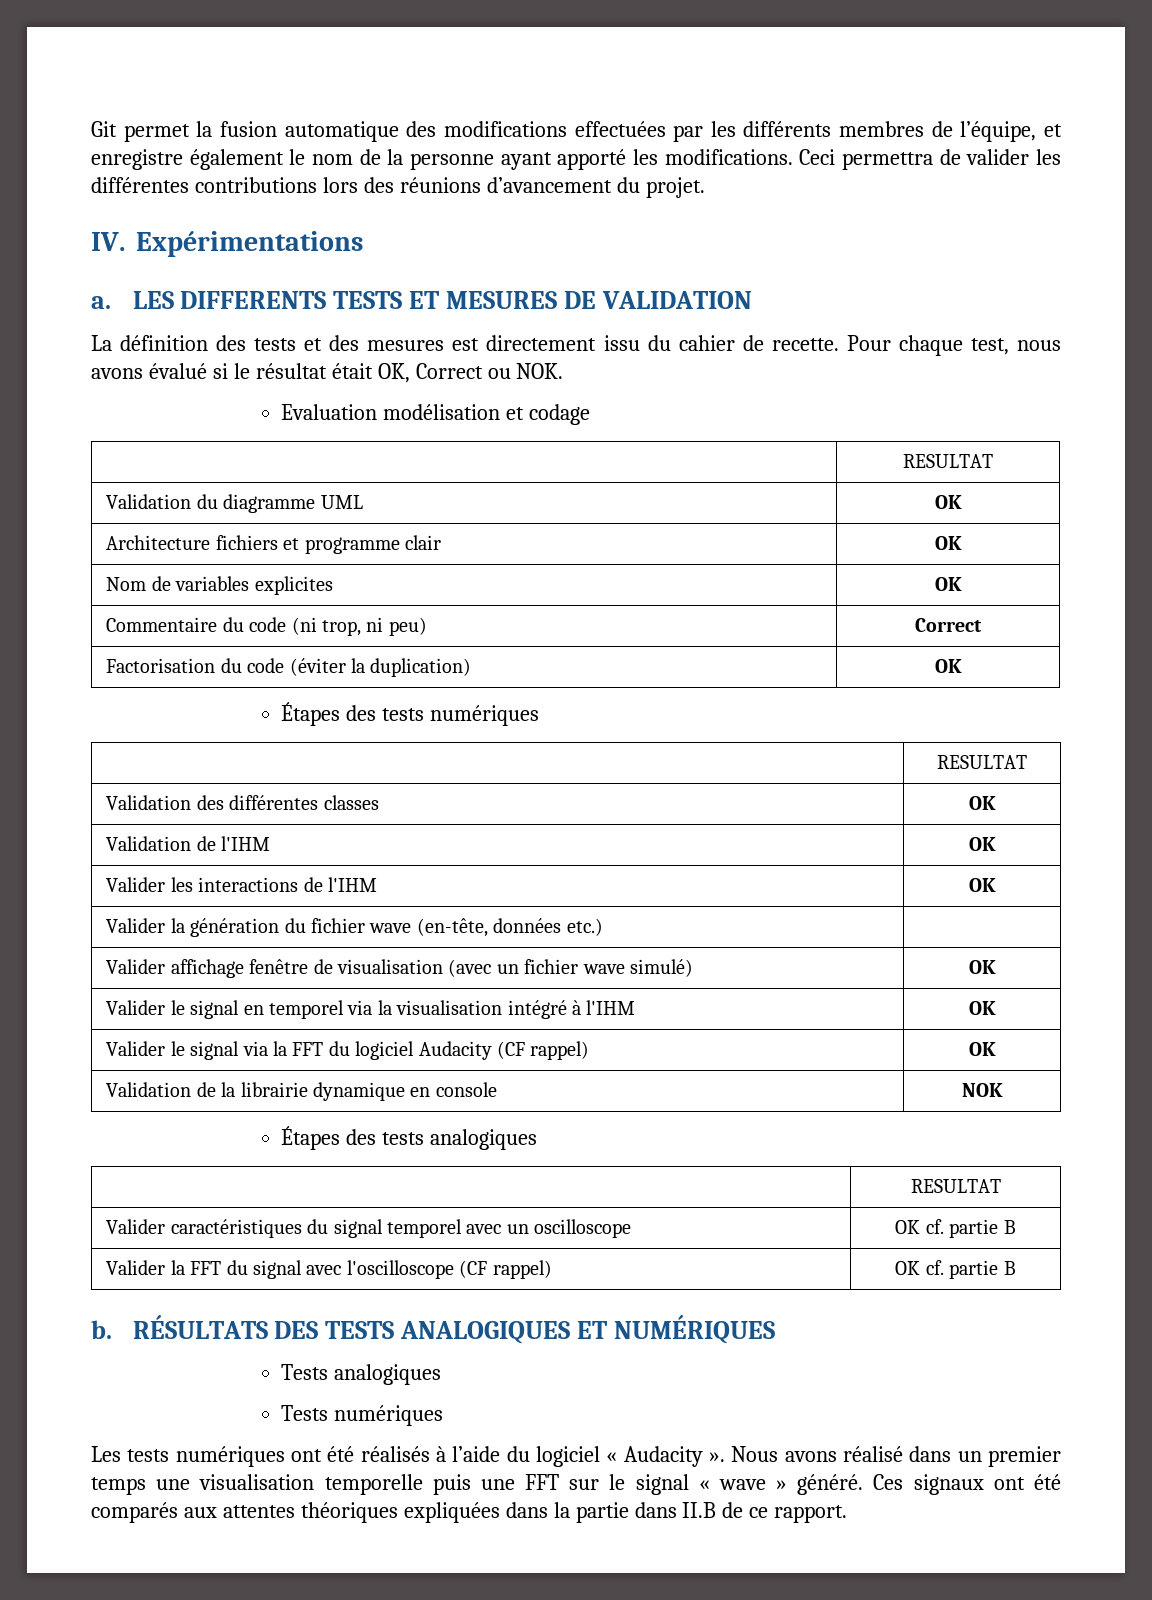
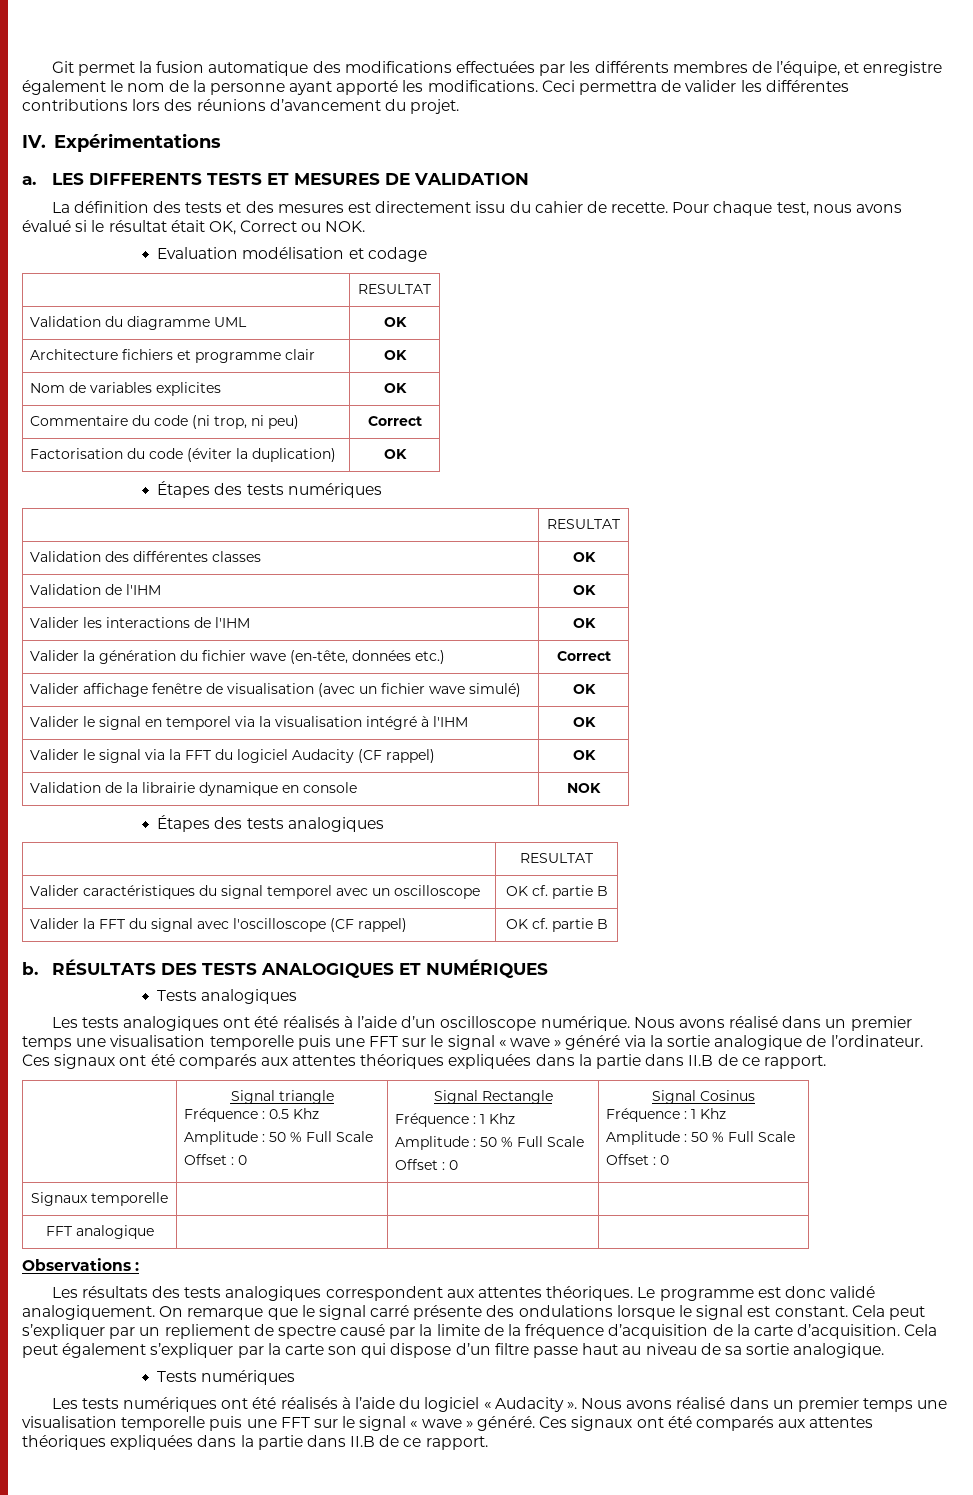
- Valider la génération du fichier wave (en-tête, données etc.) |
+ Valider la génération du fichier wave (en-tête, données etc.) | Correct
+ Les tests analogiques ont été réalisés à l’aide d’un oscilloscope numérique. Nous avons réalisé dans un premier temps une visualisation temporelle puis une FFT sur le signal « wave » généré via la sortie analogique de l’ordinateur. Ces signaux ont été comparés aux attentes théoriques expliquées dans la partie dans II.B de ce rapport.
+ | Signal triangle
+ Fréquence : 0.5 Khz
+ Amplitude : 50 % Full Scale
+ Offset : 0 | Signal Rectangle
+ Fréquence : 1 Khz
+ Amplitude : 50 % Full Scale
+ Offset : 0 | Signal Cosinus
+ Fréquence : 1 Khz
+ Amplitude : 50 % Full Scale
+ Offset : 0
+ Signaux temporelle | | |
+ FFT analogique | | |
+ Observations :
+ Les résultats des tests analogiques correspondent aux attentes théoriques. Le programme est donc validé analogiquement. On remarque que le signal carré présente des ondulations lorsque le signal est constant. Cela peut s’expliquer par un repliement de spectre causé par la limite de la fréquence d’acquisition de la carte d’acquisition. Cela peut également s’expliquer par la carte son qui dispose d’un filtre passe haut au niveau de sa sortie analogique.

